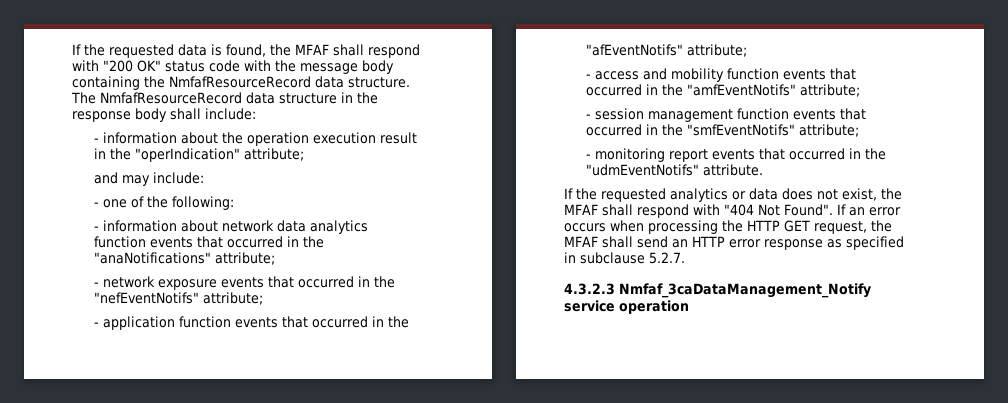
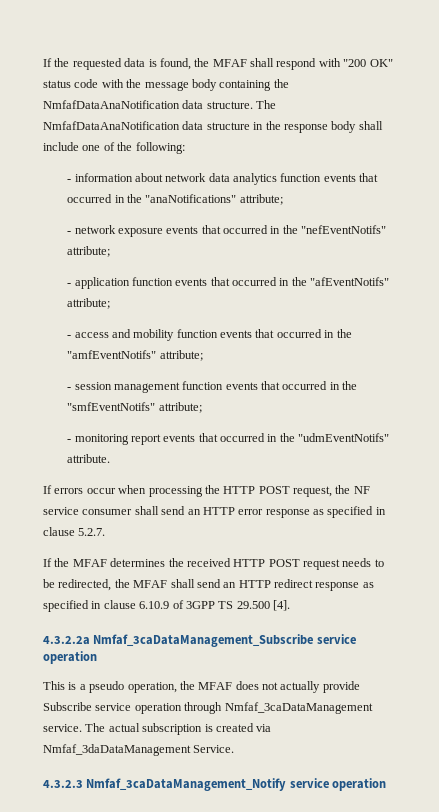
- If the requested data is found, the MFAF shall respond with "200 OK" status code with the message body containing the NmfafResourceRecord data structure.
+ If the requested data is found, the MFAF shall respond with "200 OK" status code with the message body containing the NmfafDataAnaNotification data structure.
- The NmfafResourceRecord data structure in the response body shall include:
- - information about the operation execution result in the "operIndication" attribute;
- and may include:
- - one of the following:
+ The NmfafDataAnaNotification data structure in the response body shall include one of the following:
- If the requested analytics or data does not exist, the MFAF shall respond with "404 Not Found". If an error occurs when processing the HTTP GET request, the MFAF shall send an HTTP error response as specified in subclause 5.2.7.
+ If errors occur when processing the HTTP POST request, the NF service consumer shall send an HTTP error response as specified in clause 5.2.7.
+ If the MFAF determines the received HTTP POST request needs to be redirected, the MFAF shall send an HTTP redirect response as specified in clause 6.10.9 of 3GPP TS 29.500 [4].
+ 4.3.2.2a Nmfaf_3caDataManagement_Subscribe service operation
+ This is a pseudo operation, the MFAF does not actually provide Subscribe service operation through Nmfaf_3caDataManagement service. The actual subscription is created via Nmfaf_3daDataManagement Service.

